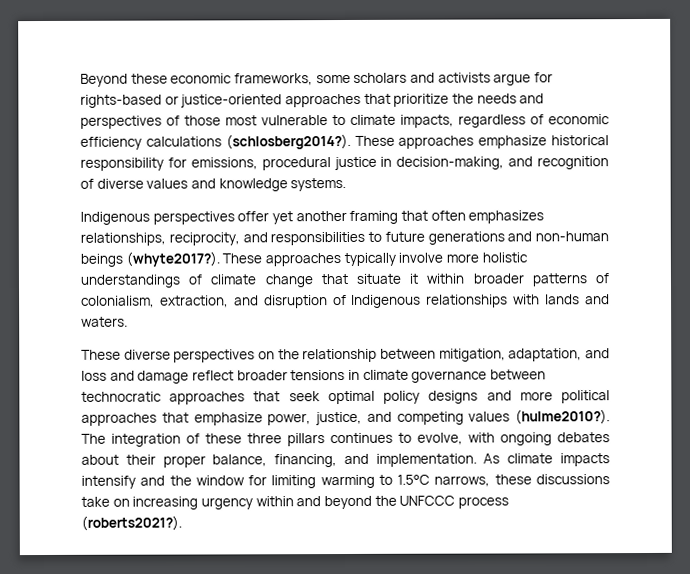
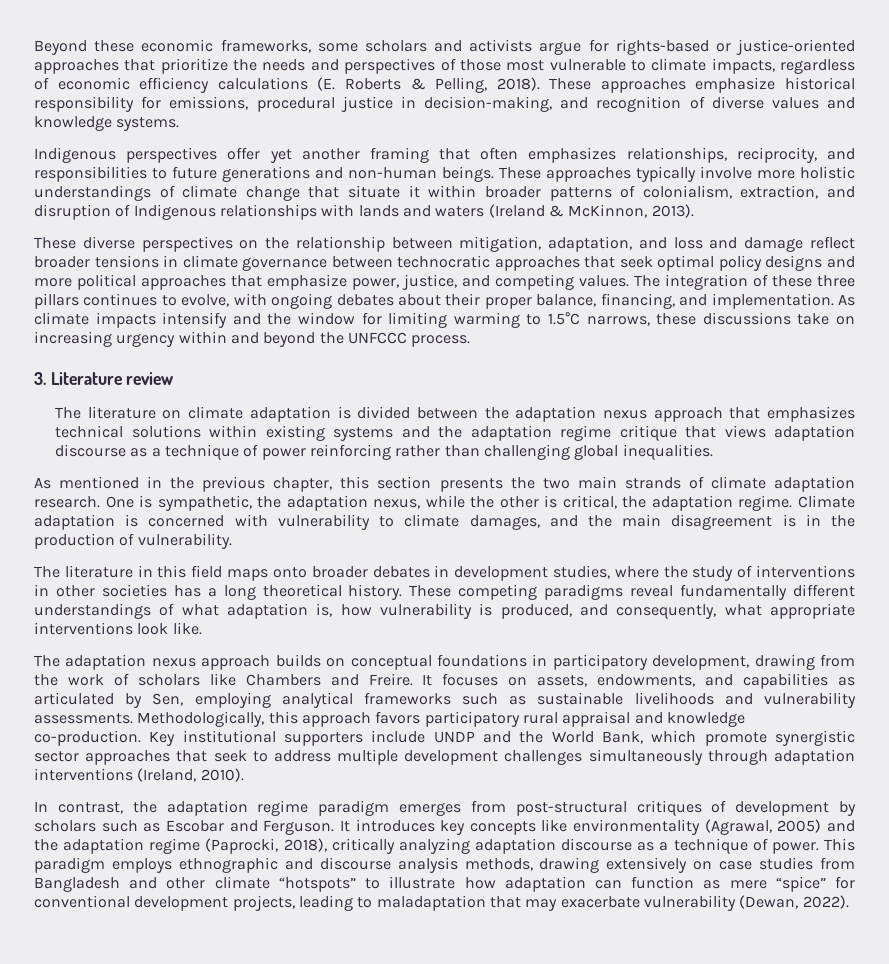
- Beyond these economic frameworks, some scholars and activists argue for rights-based or justice-oriented approaches that prioritize the needs and perspectives of those most vulnerable to climate impacts, regardless of economic efficiency calculations (schlosberg2014?).
+ Beyond these economic frameworks, some scholars and activists argue for rights-based or justice-oriented approaches that prioritize the needs and perspectives of those most vulnerable to climate impacts, regardless of economic efficiency calculations (E. Roberts & Pelling, 2018).
- Indigenous perspectives offer yet another framing that often emphasizes relationships, reciprocity, and responsibilities to future generations and non-human beings (whyte2017?).
+ Indigenous perspectives offer yet another framing that often emphasizes relationships, reciprocity, and responsibilities to future generations and non-human beings.
- These approaches typically involve more holistic understandings of climate change that situate it within broader patterns of colonialism, extraction, and disruption of Indigenous relationships with lands and waters.
+ These approaches typically involve more holistic understandings of climate change that situate it within broader patterns of colonialism, extraction, and disruption of Indigenous relationships with lands and waters (Ireland & McKinnon, 2013).
- These diverse perspectives on the relationship between mitigation, adaptation, and loss and damage reflect broader tensions in climate governance between technocratic approaches that seek optimal policy designs and more political approaches that emphasize power, justice, and competing values (hulme2010?).
+ These diverse perspectives on the relationship between mitigation, adaptation, and loss and damage reflect broader tensions in climate governance between technocratic approaches that seek optimal policy designs and more political approaches that emphasize power, justice, and competing values.
- As climate impacts intensify and the window for limiting warming to 1.5°C narrows, these discussions take on increasing urgency within and beyond the UNFCCC process (roberts2021?).
+ As climate impacts intensify and the window for limiting warming to 1.5°C narrows, these discussions take on increasing urgency within and beyond the UNFCCC process.
+ 3. Literature review
+ The literature on climate adaptation is divided between the adaptation nexus approach that emphasizes technical solutions within existing systems and the adaptation regime critique that views adaptation discourse as a technique of power reinforcing rather than challenging global inequalities.
+ As mentioned in the previous chapter, this section presents the two main strands of climate adaptation research. One is sympathetic, the adaptation nexus, while the other is critical, the adaptation regime. Climate adaptation is concerned with vulnerability to climate damages, and the main disagreement is in the production of vulnerability.
+ The literature in this field maps onto broader debates in development studies, where the study of interventions in other societies has a long theoretical history. These competing paradigms reveal fundamentally different understandings of what adaptation is, how vulnerability is produced, and consequently, what appropriate interventions look like.
+ The adaptation nexus approach builds on conceptual foundations in participatory development, drawing from the work of scholars like Chambers and Freire. It focuses on assets, endowments, and capabilities as articulated by Sen, employing analytical frameworks such as sustainable livelihoods and vulnerability assessments. Methodologically, this approach favors participatory rural appraisal and knowledge co-production. Key institutional supporters include UNDP and the World Bank, which promote synergistic sector approaches that seek to address multiple development challenges simultaneously through adaptation interventions (Ireland, 2010).
+ In contrast, the adaptation regime paradigm emerges from post-structural critiques of development by scholars such as Escobar and Ferguson. It introduces key concepts like environmentality (Agrawal, 2005) and the adaptation regime (Paprocki, 2018), critically analyzing adaptation discourse as a technique of power. This paradigm employs ethnographic and discourse analysis methods, drawing extensively on case studies from Bangladesh and other climate “hotspots” to illustrate how adaptation can function as mere “spice” for conventional development projects, leading to maladaptation that may exacerbate vulnerability (Dewan, 2022).

